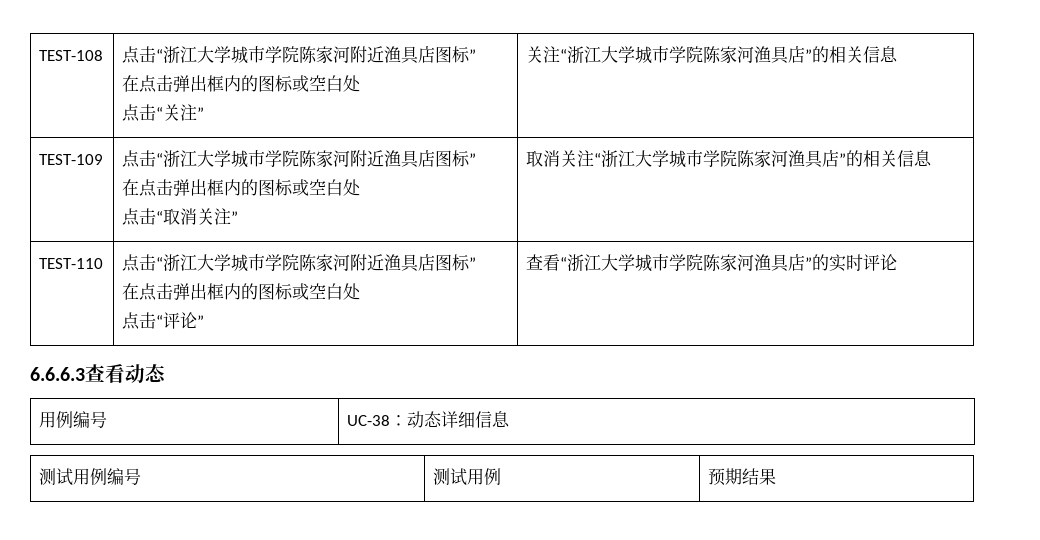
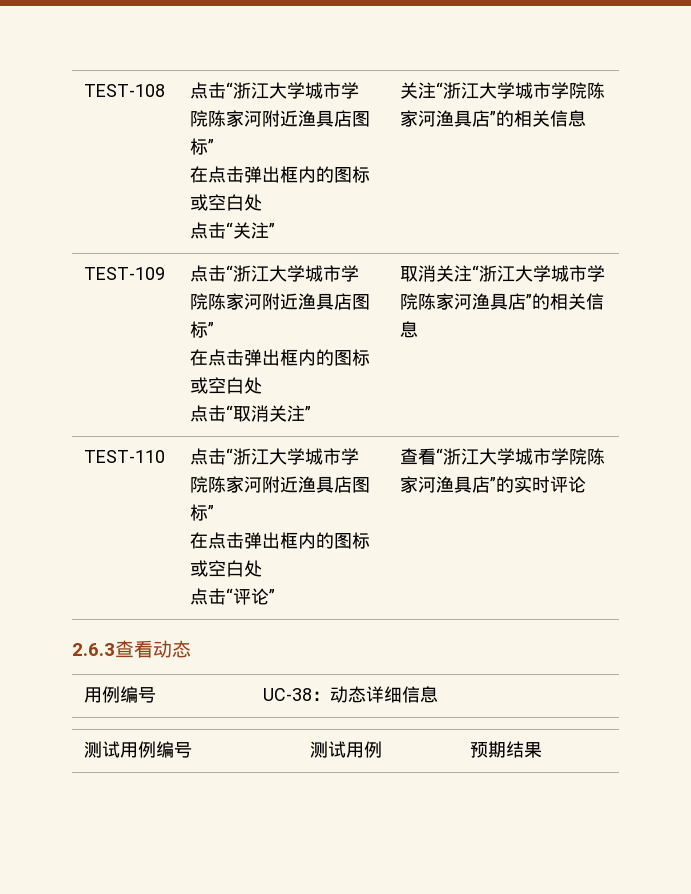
- 6.6.6.3查看动态
+ 2.6.3查看动态

